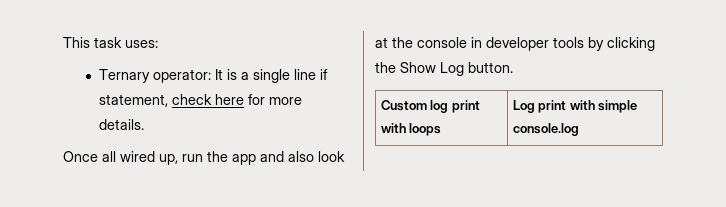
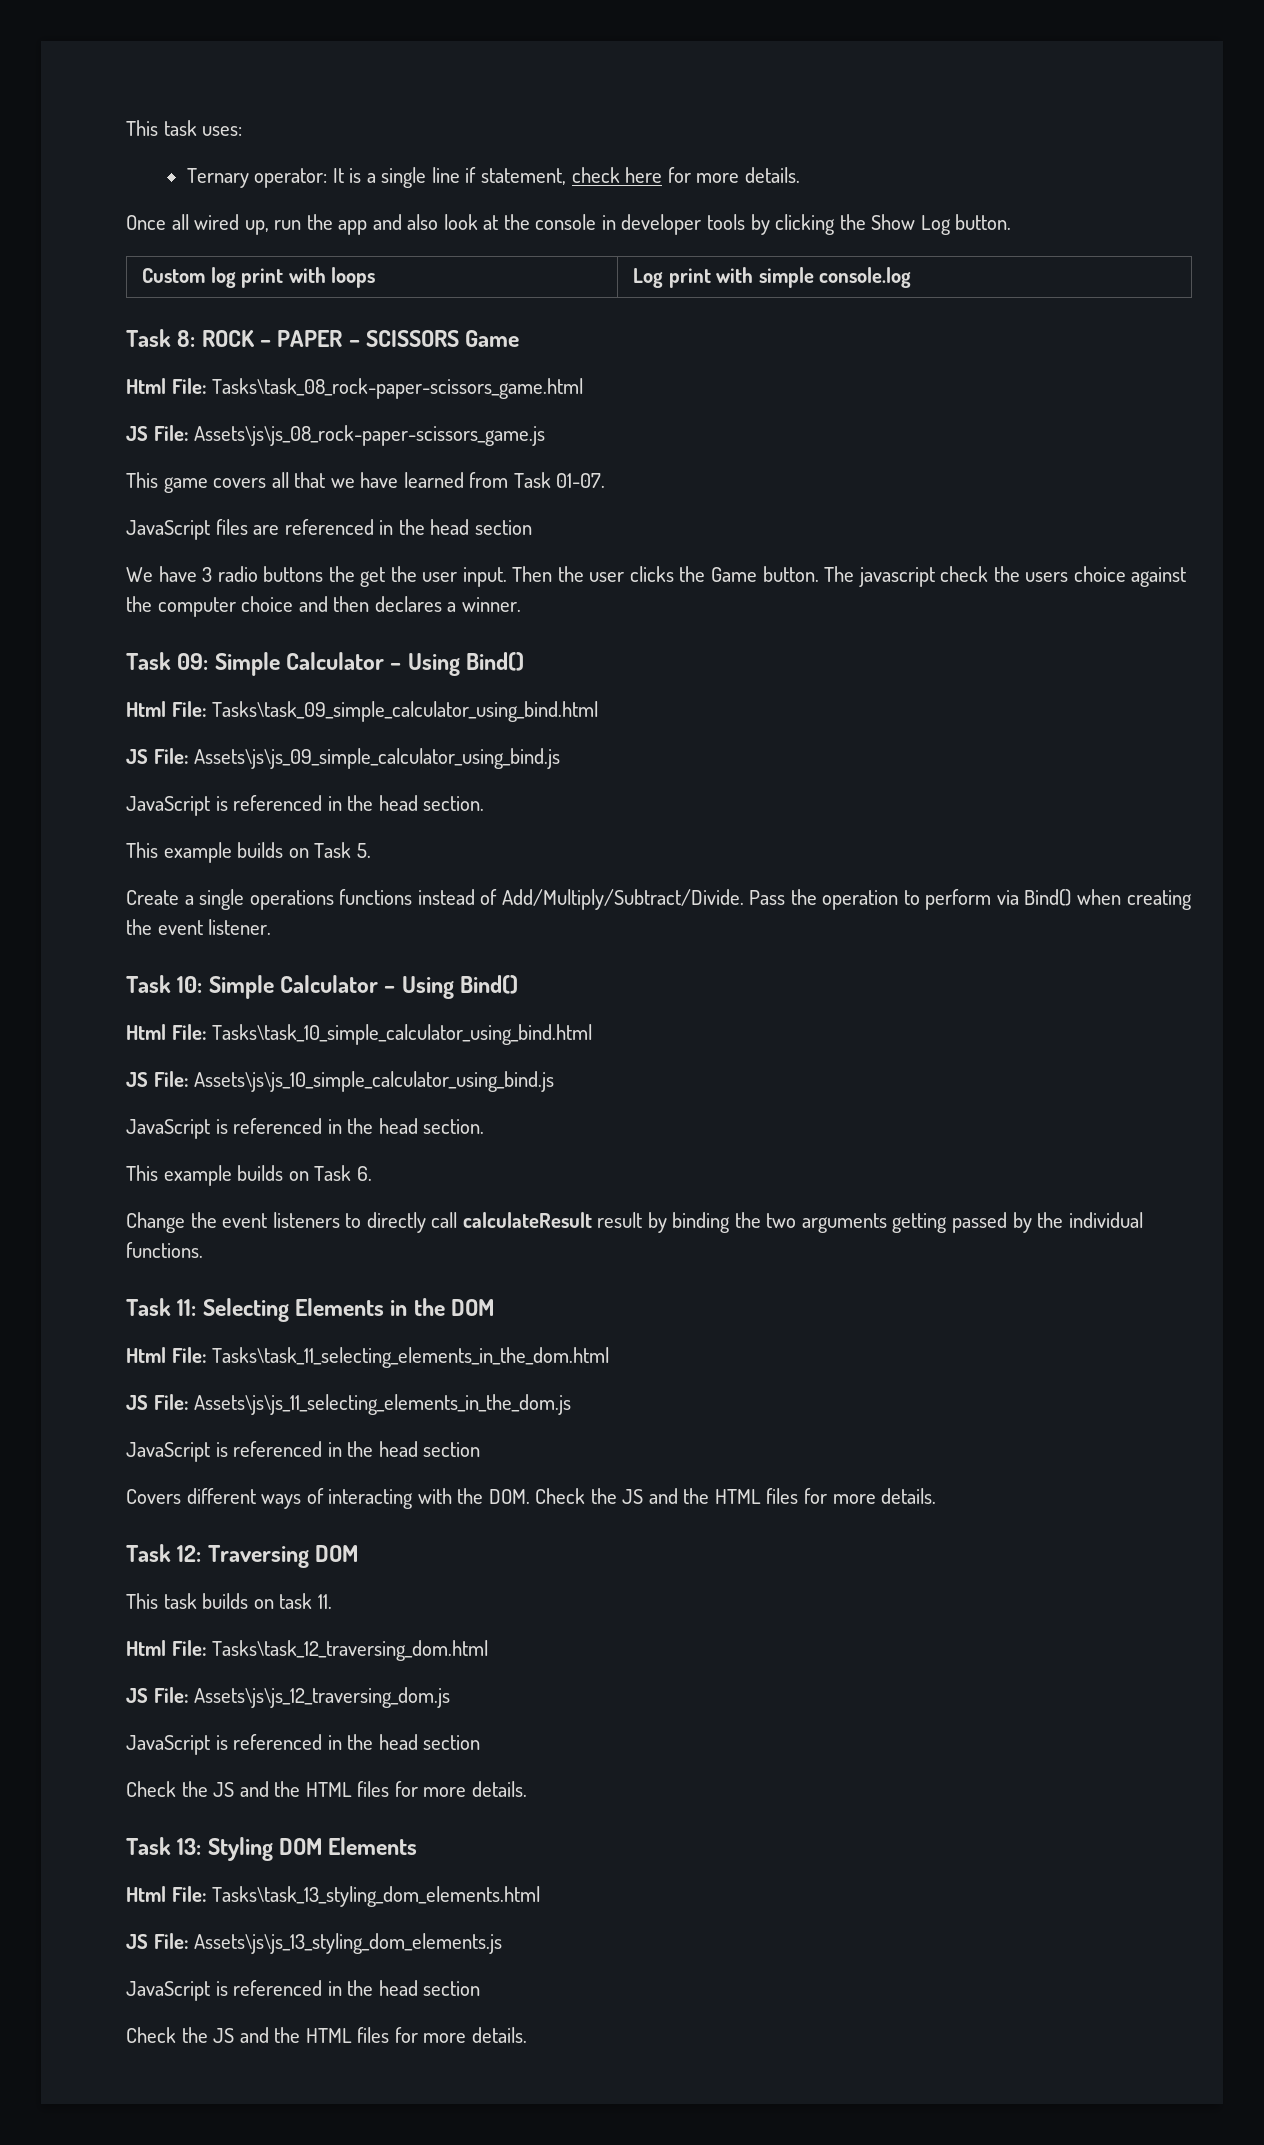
+ Task 8: ROCK – PAPER – SCISSORS Game
+ Html File: Tasks\task_08_rock-paper-scissors_game.html
+ JS File: Assets\js\js_08_rock-paper-scissors_game.js
+ This game covers all that we have learned from Task 01-07.
+ JavaScript files are referenced in the head section
+ We have 3 radio buttons the get the user input. Then the user clicks the Game button. The javascript check the users choice against the computer choice and then declares a winner.
+ Task 09: Simple Calculator – Using Bind()
+ Html File: Tasks\task_09_simple_calculator_using_bind.html
+ JS File: Assets\js\js_09_simple_calculator_using_bind.js
+ JavaScript is referenced in the head section.
+ This example builds on Task 5.
+ Create a single operations functions instead of Add/Multiply/Subtract/Divide. Pass the operation to perform via Bind() when creating the event listener.
+ Task 10: Simple Calculator – Using Bind()
+ Html File: Tasks\task_10_simple_calculator_using_bind.html
+ JS File: Assets\js\js_10_simple_calculator_using_bind.js
+ JavaScript is referenced in the head section.
+ This example builds on Task 6.
+ Change the event listeners to directly call calculateResult result by binding the two arguments getting passed by the individual functions.
+ Task 11: Selecting Elements in the DOM
+ Html File: Tasks\task_11_selecting_elements_in_the_dom.html
+ JS File: Assets\js\js_11_selecting_elements_in_the_dom.js
+ JavaScript is referenced in the head section
+ Covers different ways of interacting with the DOM. Check the JS and the HTML files for more details.
+ Task 12: Traversing DOM
+ This task builds on task 11.
+ Html File: Tasks\task_12_traversing_dom.html
+ JS File: Assets\js\js_12_traversing_dom.js
+ JavaScript is referenced in the head section
+ Check the JS and the HTML files for more details.
+ Task 13: Styling DOM Elements
+ Html File: Tasks\task_13_styling_dom_elements.html
+ JS File: Assets\js\js_13_styling_dom_elements.js
+ JavaScript is referenced in the head section
+ Check the JS and the HTML files for more details.

